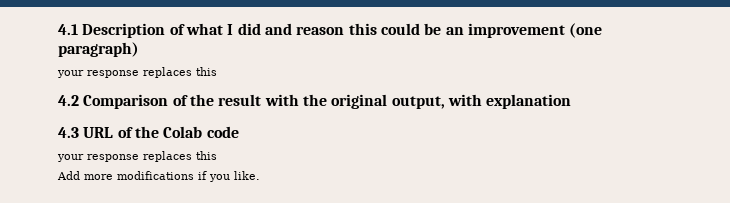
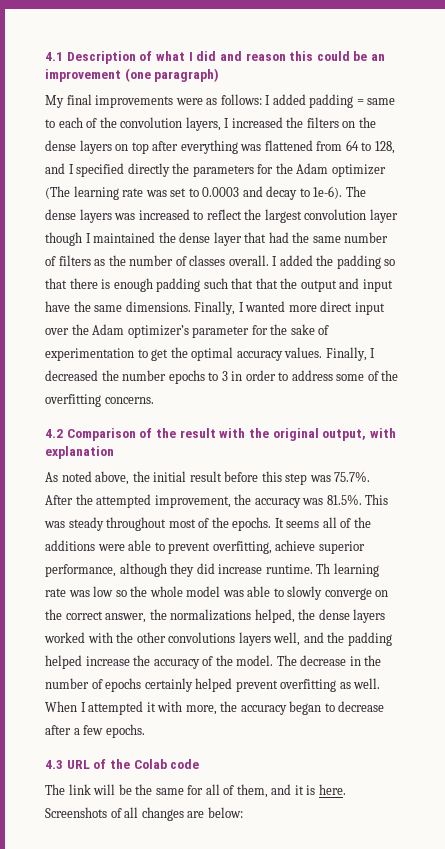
  4.1 Description of what I did and reason this could be an improvement (one paragraph)
- your response replaces this
+ My final improvements were as follows: I added padding = same to each of the convolution layers, I increased the filters on the dense layers on top after everything was flattened from 64 to 128, and I specified directly the parameters for the Adam optimizer (The learning rate was set to 0.0003 and decay to 1e-6). The dense layers was increased to reflect the largest convolution layer though I maintained the dense layer that had the same number of filters as the number of classes overall. I added the padding so that there is enough padding such that that the output and input have the same dimensions. Finally, I wanted more direct input over the Adam optimizer’s parameter for the sake of experimentation to get the optimal accuracy values. Finally, I decreased the number epochs to 3 in order to address some of the overfitting concerns.
+ As noted above, the initial result before this step was 75.7%. After the attempted improvement, the accuracy was 81.5%. This was steady throughout most of the epochs. It seems all of the additions were able to prevent overfitting, achieve superior performance, although they did increase runtime. Th learning rate was low so the whole model was able to slowly converge on the correct answer, the normalizations helped, the dense layers worked with the other convolutions layers well, and the padding helped increase the accuracy of the model. The decrease in the number of epochs certainly helped prevent overfitting as well. When I attempted it with more, the accuracy began to decrease after a few epochs.
  4.3 URL of the Colab code
- your response replaces this
- Add more modifications if you like.
+ The link will be the same for all of them, and it is here. Screenshots of all changes are below:

